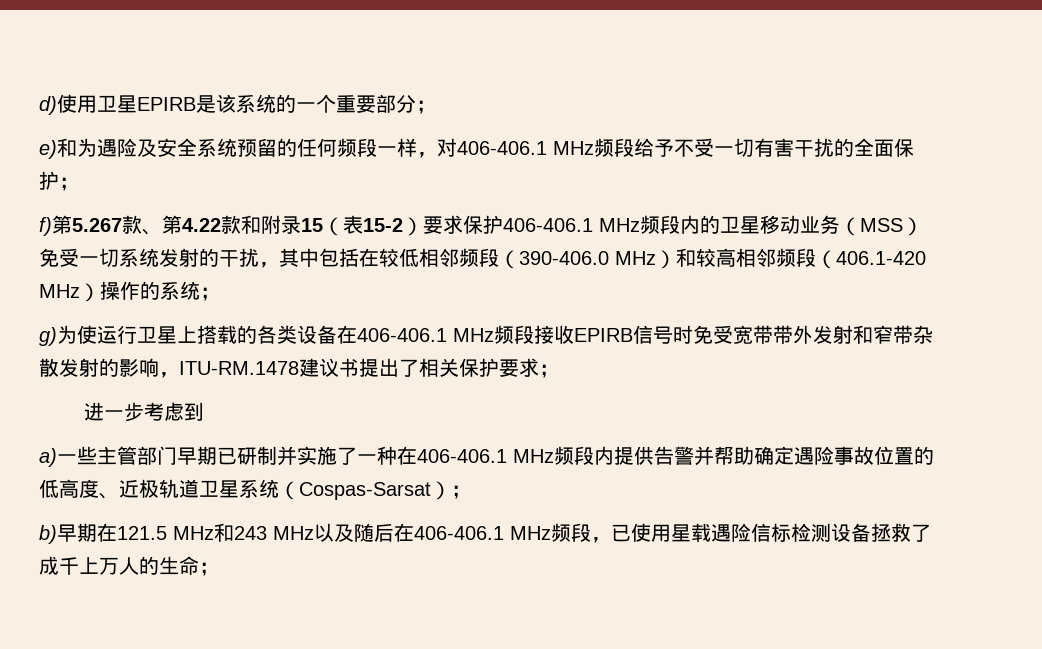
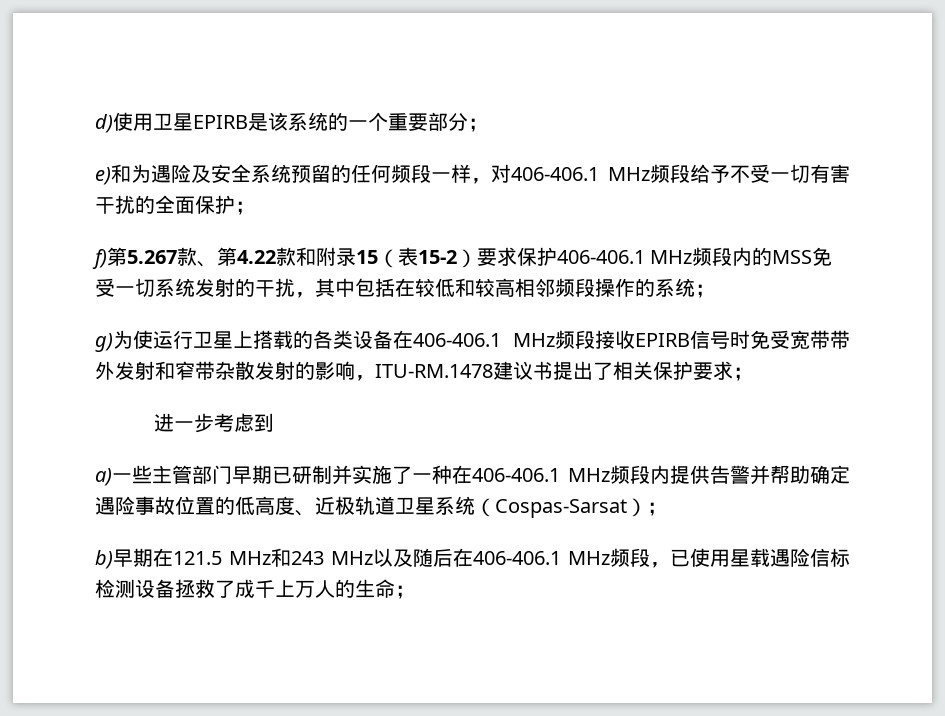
- f)第5.267款、第4.22款和附录15（表15-2）要求保护406-406.1 MHz频段内的卫星移动业务（MSS）免受一切系统发射的干扰，其中包括在较低相邻频段（390-406.0 MHz）和较高相邻频段（406.1-420 MHz）操作的系统；
+ f)第5.267款、第4.22款和附录15（表15-2）要求保护406-406.1 MHz频段内的MSS免受一切系统发射的干扰，其中包括在较低和较高相邻频段操作的系统；

